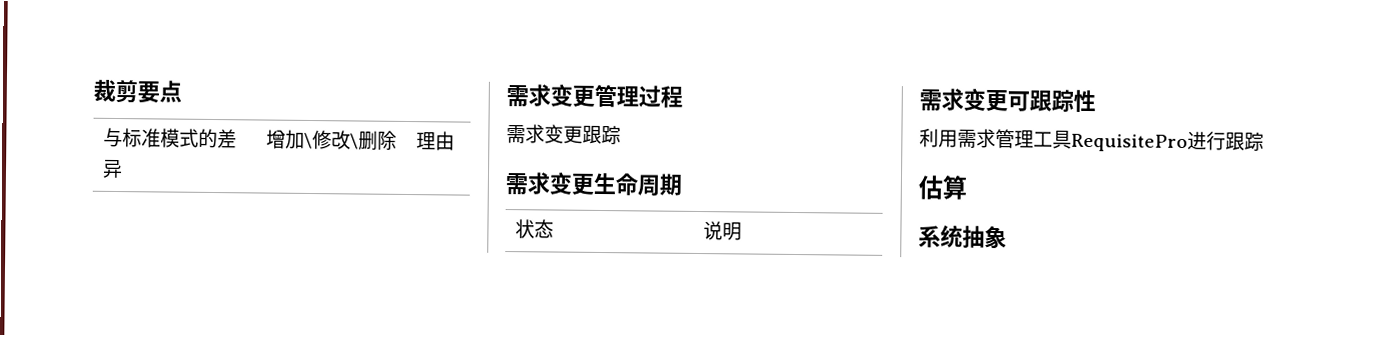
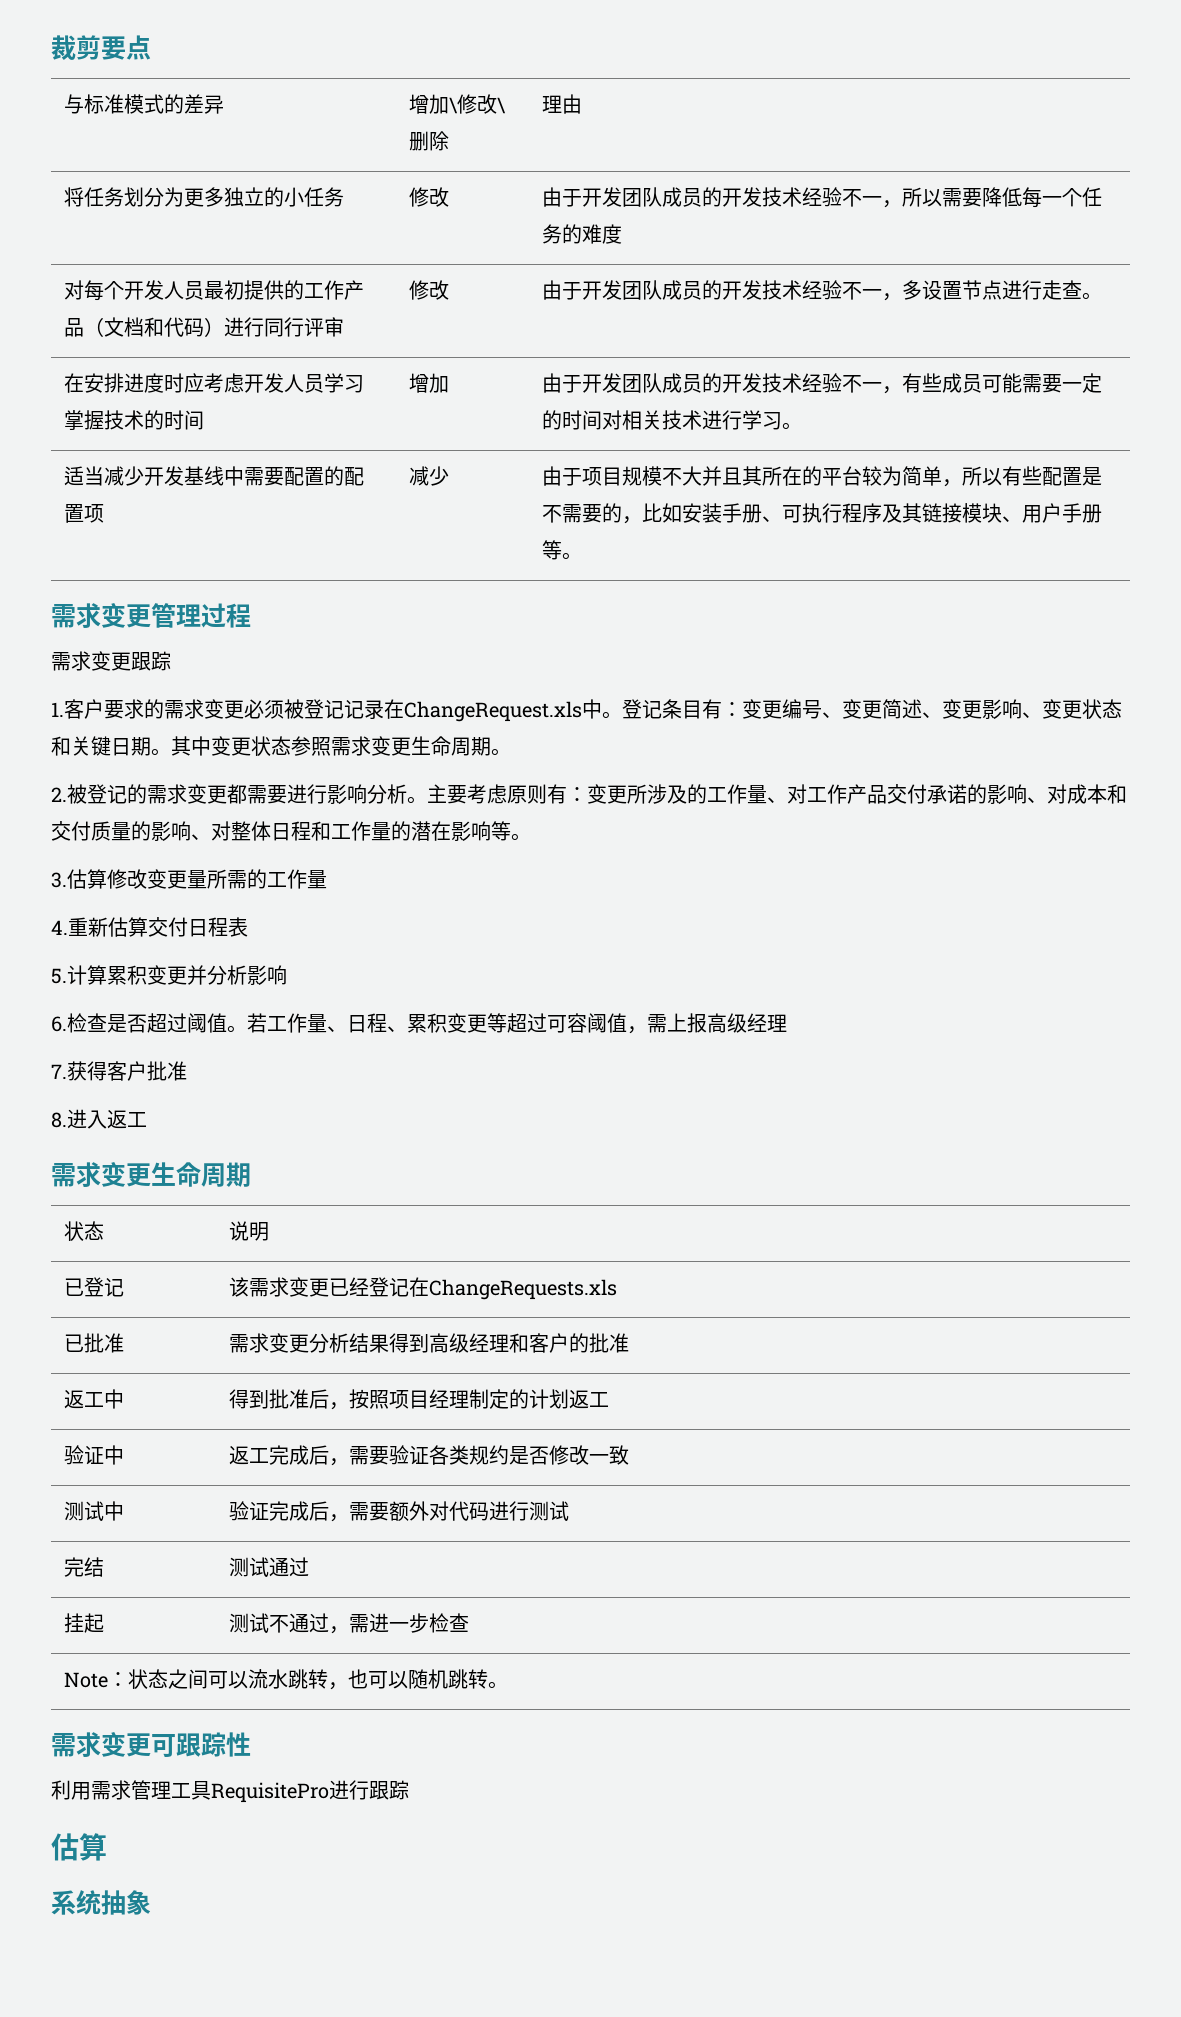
+ 将任务划分为更多独立的小任务 | 修改 | 由于开发团队成员的开发技术经验不一，所以需要降低每一个任务的难度
+ 对每个开发人员最初提供的工作产品（文档和代码）进行同行评审 | 修改 | 由于开发团队成员的开发技术经验不一，多设置节点进行走查。
+ 在安排进度时应考虑开发人员学习掌握技术的时间 | 增加 | 由于开发团队成员的开发技术经验不一，有些成员可能需要一定的时间对相关技术进行学习。
+ 适当减少开发基线中需要配置的配置项 | 减少 | 由于项目规模不大并且其所在的平台较为简单，所以有些配置是不需要的，比如安装手册、可执行程序及其链接模块、用户手册等。
+ 1.客户要求的需求变更必须被登记记录在ChangeRequest.xls中。登记条目有：变更编号、变更简述、变更影响、变更状态和关键日期。其中变更状态参照需求变更生命周期。
+ 2.被登记的需求变更都需要进行影响分析。主要考虑原则有：变更所涉及的工作量、对工作产品交付承诺的影响、对成本和交付质量的影响、对整体日程和工作量的潜在影响等。
+ 3.估算修改变更量所需的工作量
+ 4.重新估算交付日程表
+ 5.计算累积变更并分析影响
+ 6.检查是否超过阈值。若工作量、日程、累积变更等超过可容阈值，需上报高级经理
+ 7.获得客户批准
+ 8.进入返工
+ 已登记 | 该需求变更已经登记在ChangeRequests.xls
+ 已批准 | 需求变更分析结果得到高级经理和客户的批准
+ 返工中 | 得到批准后，按照项目经理制定的计划返工
+ 验证中 | 返工完成后，需要验证各类规约是否修改一致
+ 测试中 | 验证完成后，需要额外对代码进行测试
+ 完结 | 测试通过
+ 挂起 | 测试不通过，需进一步检查
+ Note：状态之间可以流水跳转，也可以随机跳转。

